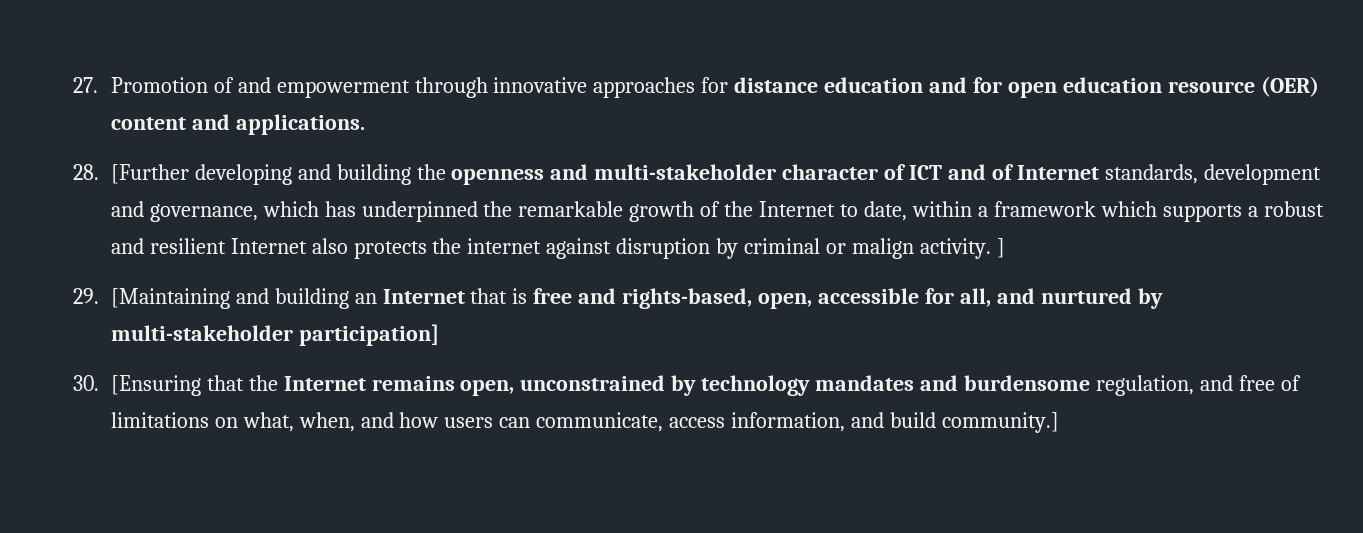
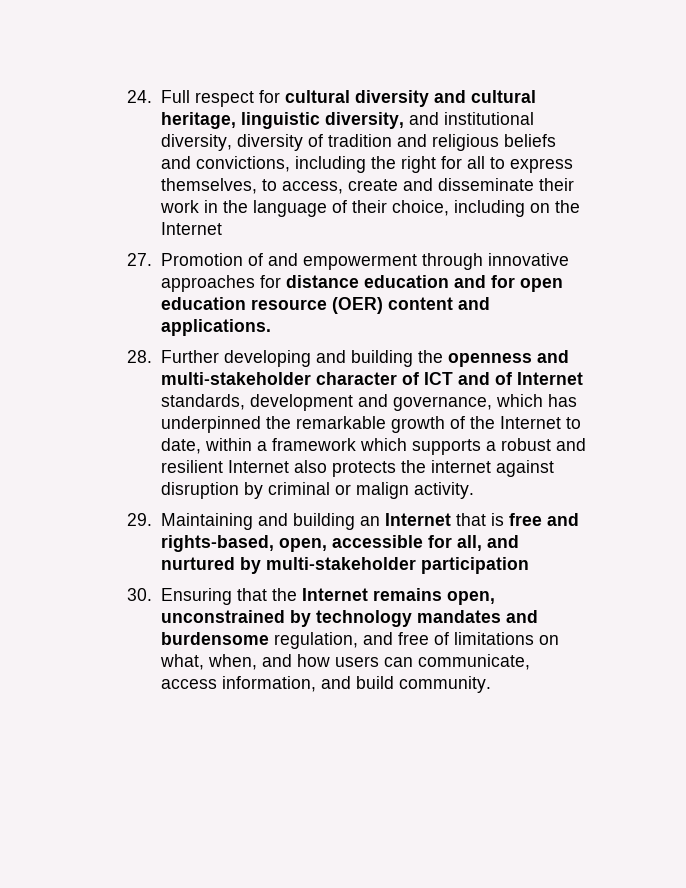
+ 24. Full respect for cultural diversity and cultural heritage, linguistic diversity, and institutional diversity, diversity of tradition and religious beliefs and convictions, including the right for all to express themselves, to access, create and disseminate their work in the language of their choice, including on the Internet
- 28. [Further developing and building the openness and multi-stakeholder character of ICT and of Internet standards, development and governance, which has underpinned the remarkable growth of the Internet to date, within a framework which supports a robust and resilient Internet also protects the internet against disruption by criminal or malign activity. ]
+ 28. Further developing and building the openness and multi-stakeholder character of ICT and of Internet standards, development and governance, which has underpinned the remarkable growth of the Internet to date, within a framework which supports a robust and resilient Internet also protects the internet against disruption by criminal or malign activity.
- 29. [Maintaining and building an Internet that is free and rights-based, open, accessible for all, and nurtured by multi-stakeholder participation]
+ 29. Maintaining and building an Internet that is free and rights-based, open, accessible for all, and nurtured by multi-stakeholder participation
- 30. [Ensuring that the Internet remains open, unconstrained by technology mandates and burdensome regulation, and free of limitations on what, when, and how users can communicate, access information, and build community.]
+ 30. Ensuring that the Internet remains open, unconstrained by technology mandates and burdensome regulation, and free of limitations on what, when, and how users can communicate, access information, and build community.

